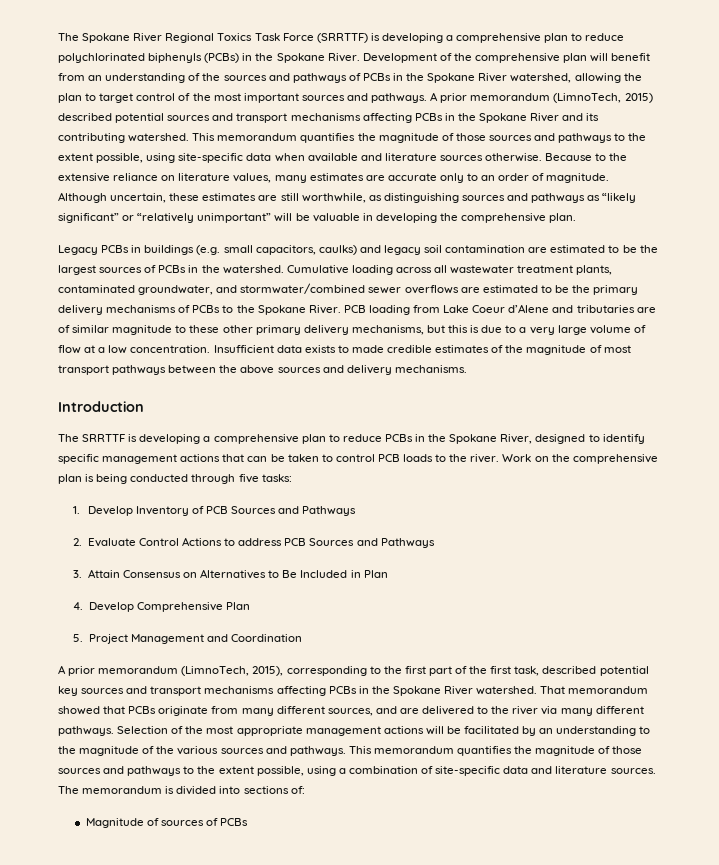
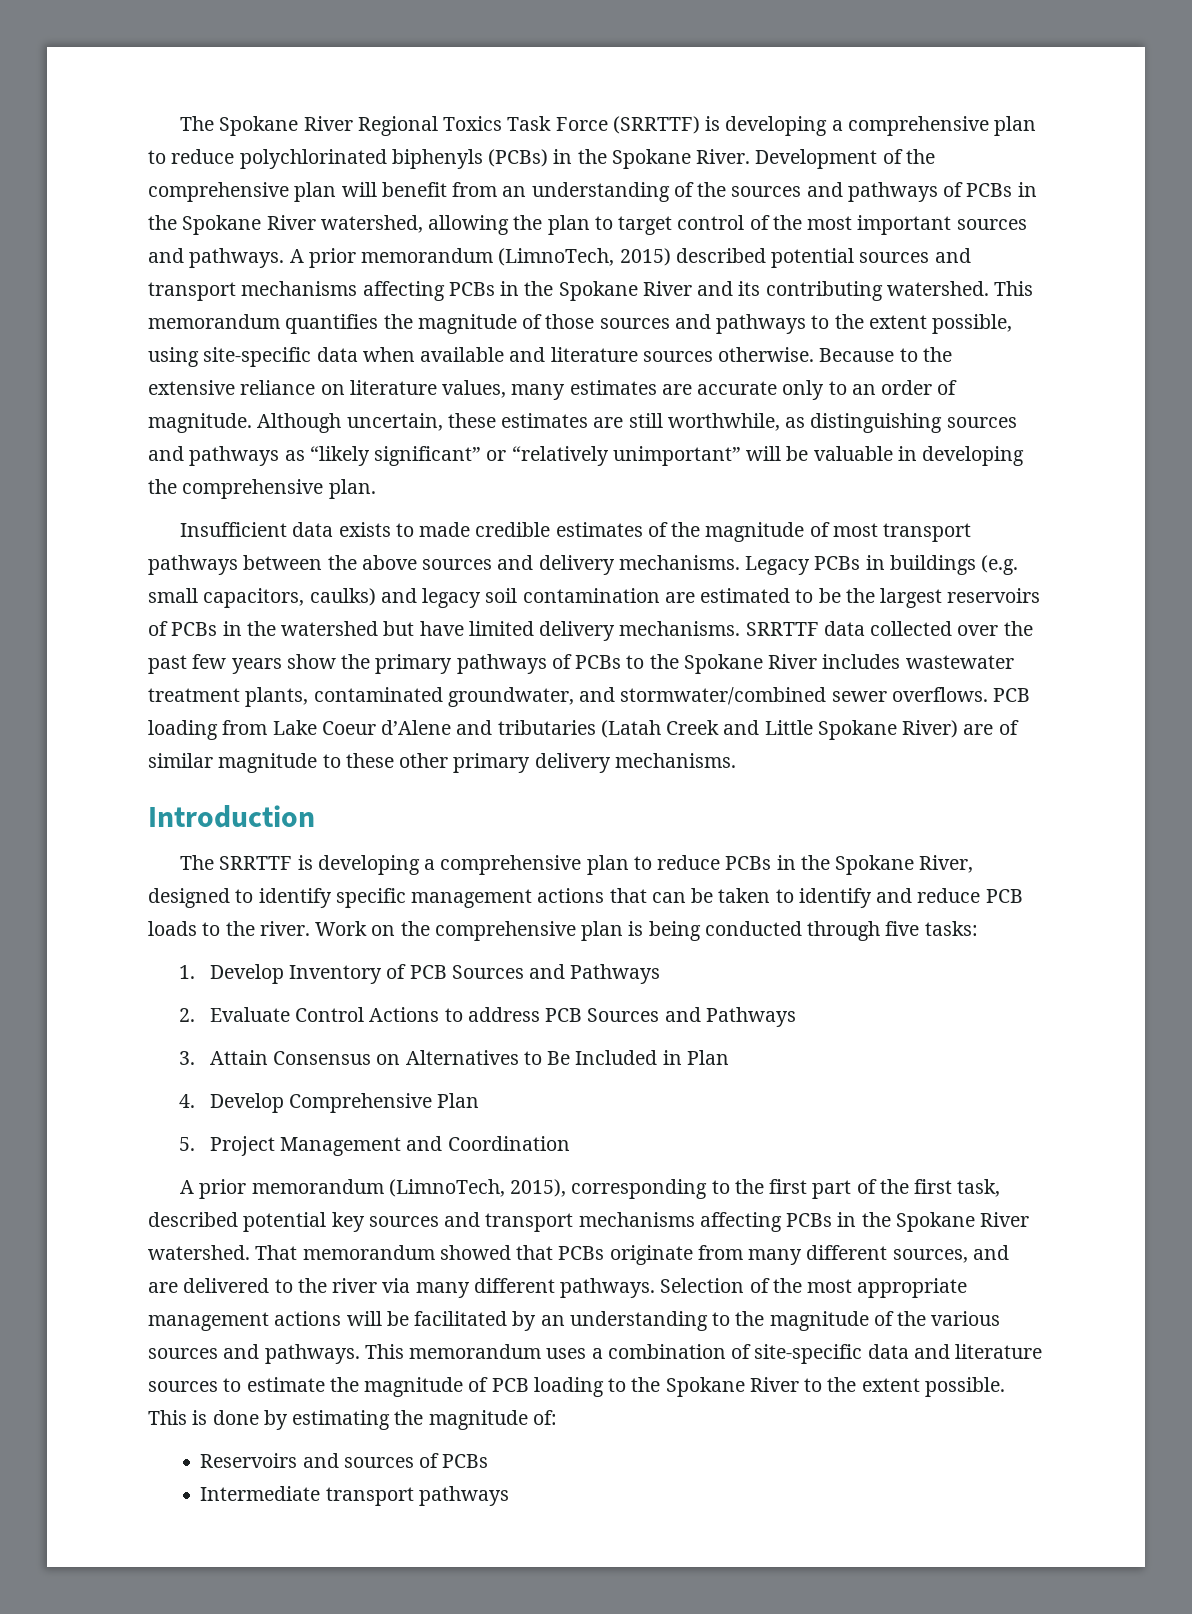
- Legacy PCBs in buildings (e.g. small capacitors, caulks) and legacy soil contamination are estimated to be the largest sources of PCBs in the watershed. Cumulative loading across all wastewater treatment plants, contaminated groundwater, and stormwater/combined sewer overflows are estimated to be the primary delivery mechanisms of PCBs to the Spokane River. PCB loading from Lake Coeur d’Alene and tributaries are of similar magnitude to these other primary delivery mechanisms, but this is due to a very large volume of flow at a low concentration.
+ Legacy PCBs in buildings (e.g. small capacitors, caulks) and legacy soil contamination are estimated to be the largest reservoirs of PCBs in the watershed but have limited delivery mechanisms. SRRTTF data collected over the past few years show the primary pathways of PCBs to the Spokane River includes wastewater treatment plants, contaminated groundwater, and stormwater/combined sewer overflows. PCB loading from Lake Coeur d’Alene and tributaries (Latah Creek and Little Spokane River) are of similar magnitude to these other primary delivery mechanisms.
- The SRRTTF is developing a comprehensive plan to reduce PCBs in the Spokane River, designed to identify specific management actions that can be taken to control PCB loads to the river.
+ The SRRTTF is developing a comprehensive plan to reduce PCBs in the Spokane River, designed to identify specific management actions that can be taken to identify and reduce PCB loads to the river.
- This memorandum quantifies the magnitude of those sources and pathways to the extent possible, using a combination of site-specific data and literature sources. The memorandum is divided into sections of:
+ This memorandum uses a combination of site-specific data and literature sources to estimate the magnitude of PCB loading to the Spokane River to the extent possible. This is done by estimating the magnitude of:
- Magnitude of sources of PCBs
+ Reservoirs and sources of PCBs
+ Intermediate transport pathways

